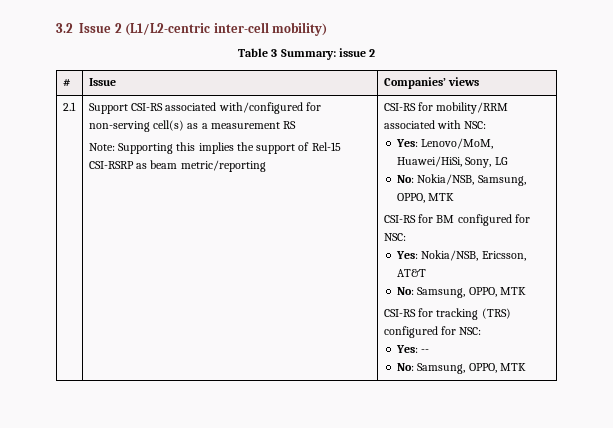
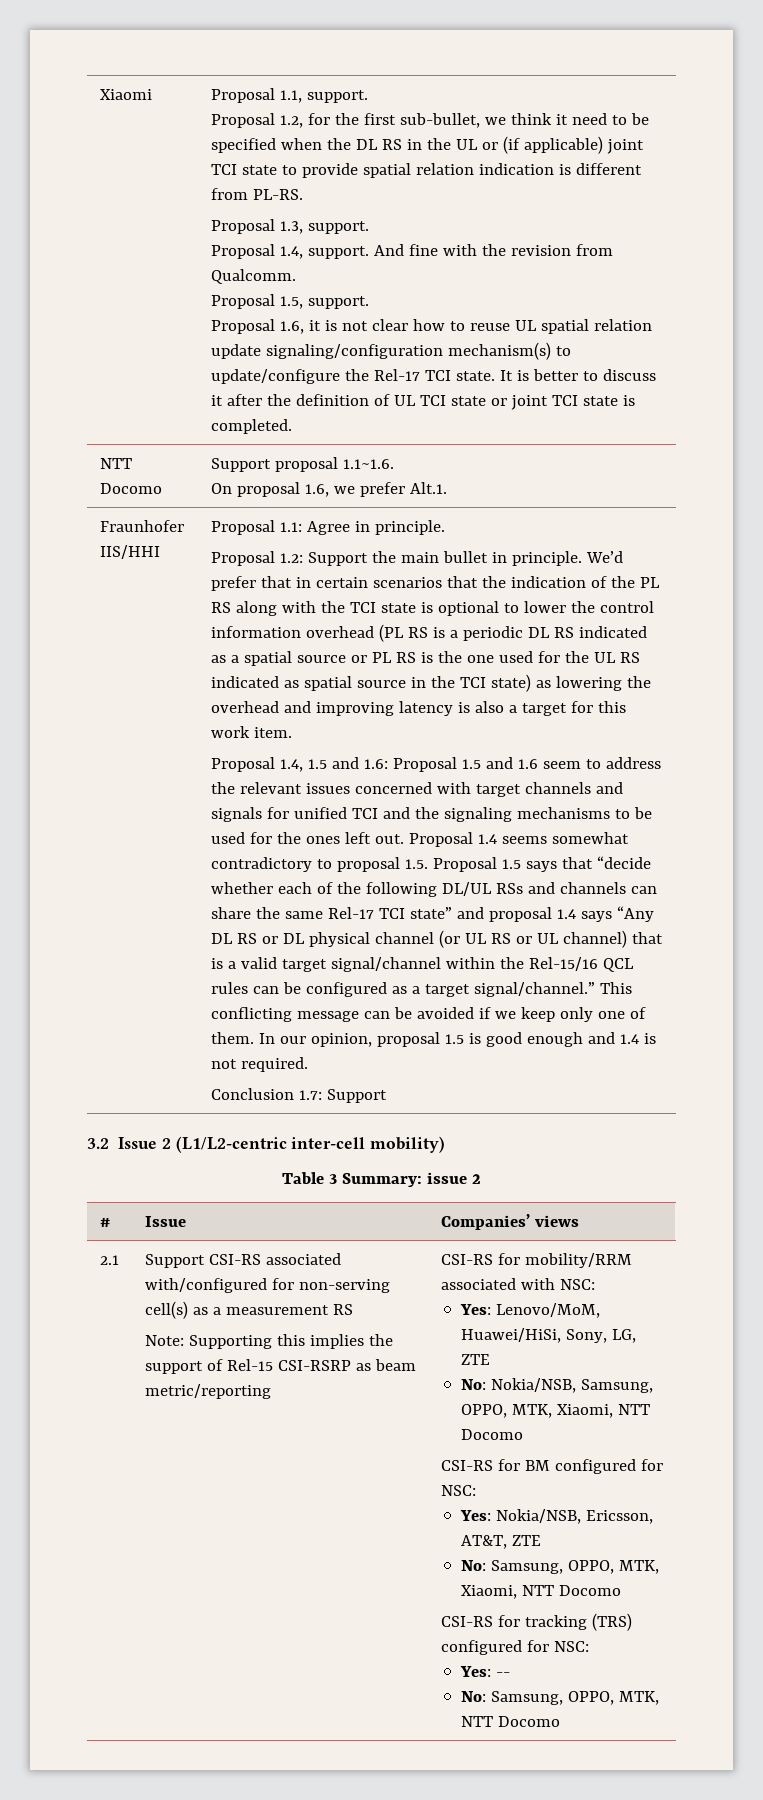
+ Xiaomi | Proposal 1.1, support.
+ Proposal 1.2, for the first sub-bullet, we think it need to be specified when the DL RS in the UL or (if applicable) joint TCI state to provide spatial relation indication is different from PL-RS.
+ Proposal 1.3, support.
+ Proposal 1.4, support. And fine with the revision from Qualcomm.
+ Proposal 1.5, support.
+ Proposal 1.6, it is not clear how to reuse UL spatial relation update signaling/configuration mechanism(s) to update/configure the Rel-17 TCI state. It is better to discuss it after the definition of UL TCI state or joint TCI state is completed.
+ NTT Docomo | Support proposal 1.1~1.6.
+ On proposal 1.6, we prefer Alt.1.
+ Fraunhofer IIS/HHI | Proposal 1.1: Agree in principle.
+ Proposal 1.2: Support the main bullet in principle. We’d prefer that in certain scenarios that the indication of the PL RS along with the TCI state is optional to lower the control information overhead (PL RS is a periodic DL RS indicated as a spatial source or PL RS is the one used for the UL RS indicated as spatial source in the TCI state) as lowering the overhead and improving latency is also a target for this work item.
+ Proposal 1.4, 1.5 and 1.6: Proposal 1.5 and 1.6 seem to address the relevant issues concerned with target channels and signals for unified TCI and the signaling mechanisms to be used for the ones left out. Proposal 1.4 seems somewhat contradictory to proposal 1.5. Proposal 1.5 says that “decide whether each of the following DL/UL RSs and channels can share the same Rel-17 TCI state” and proposal 1.4 says “Any DL RS or DL physical channel (or UL RS or UL channel) that is a valid target signal/channel within the Rel-15/16 QCL rules can be configured as a target signal/channel.” This conflicting message can be avoided if we keep only one of them. In our opinion, proposal 1.5 is good enough and 1.4 is not required.
+ Conclusion 1.7: Support
- Yes: Lenovo/MoM, Huawei/HiSi, Sony, LG
+ Yes: Lenovo/MoM, Huawei/HiSi, Sony, LG, ZTE
- No: Nokia/NSB, Samsung, OPPO, MTK
+ No: Nokia/NSB, Samsung, OPPO, MTK, Xiaomi, NTT Docomo
- Yes: Nokia/NSB, Ericsson, AT&T
- No: Samsung, OPPO, MTK
+ Yes: Nokia/NSB, Ericsson, AT&T, ZTE
+ No: Samsung, OPPO, MTK, Xiaomi, NTT Docomo
  Yes: --
- No: Samsung, OPPO, MTK
+ No: Samsung, OPPO, MTK, NTT Docomo

